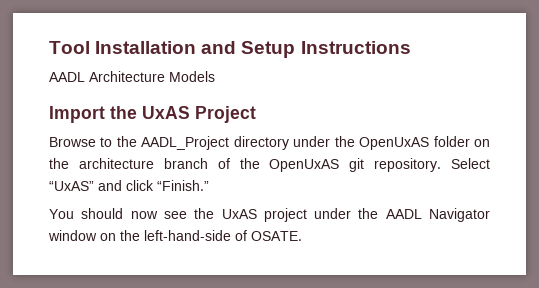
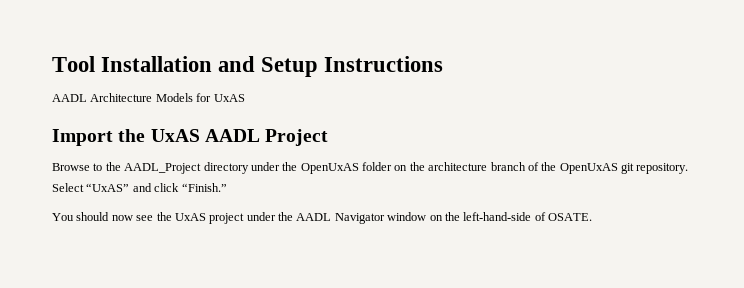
- AADL Architecture Models
+ AADL Architecture Models for UxAS
- Import the UxAS Project
+ Import the UxAS AADL Project

